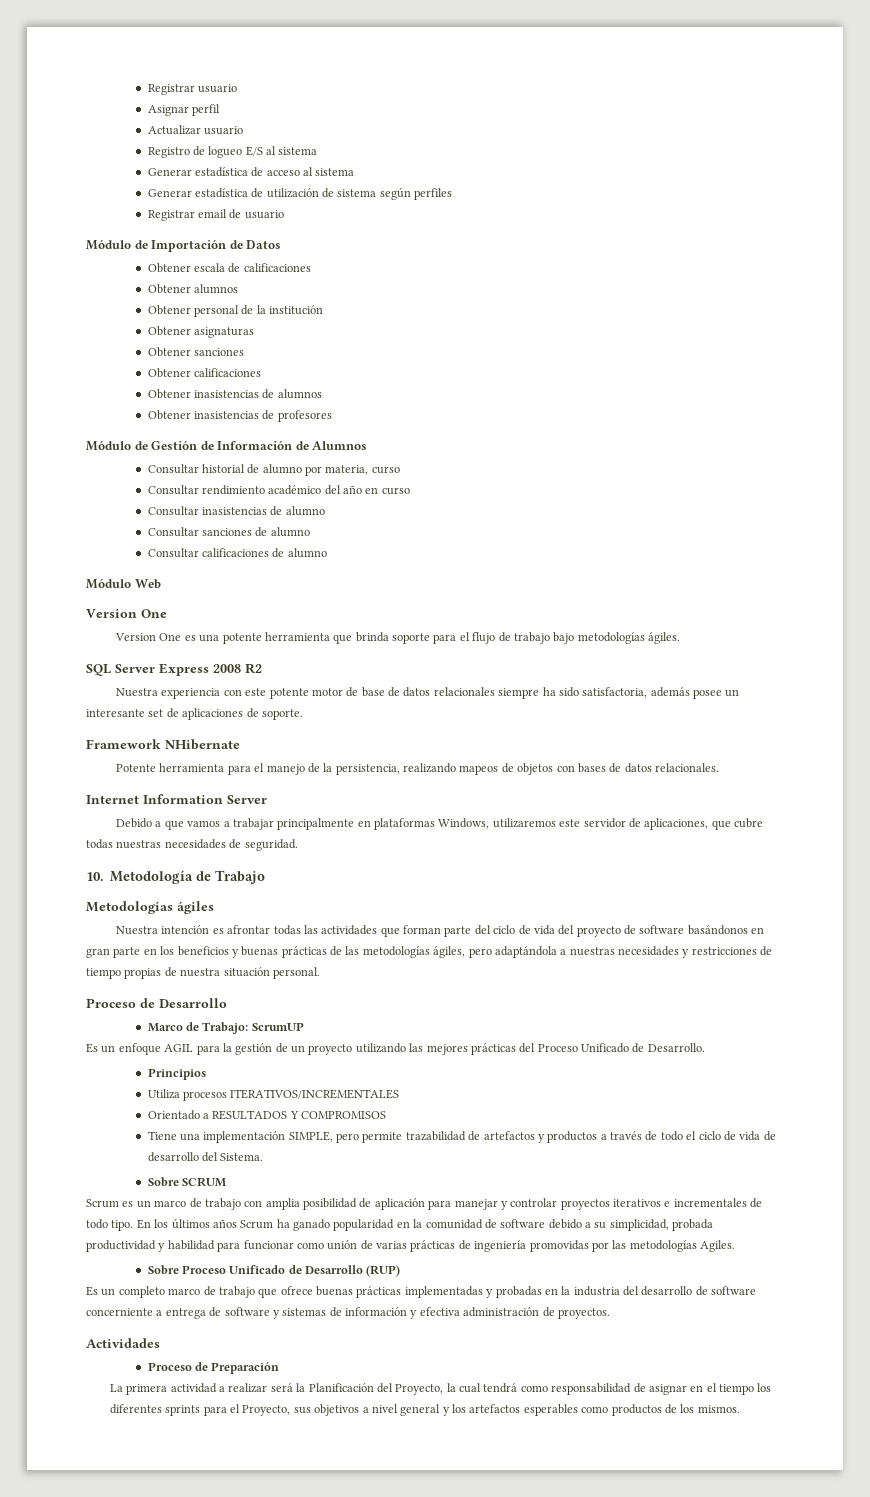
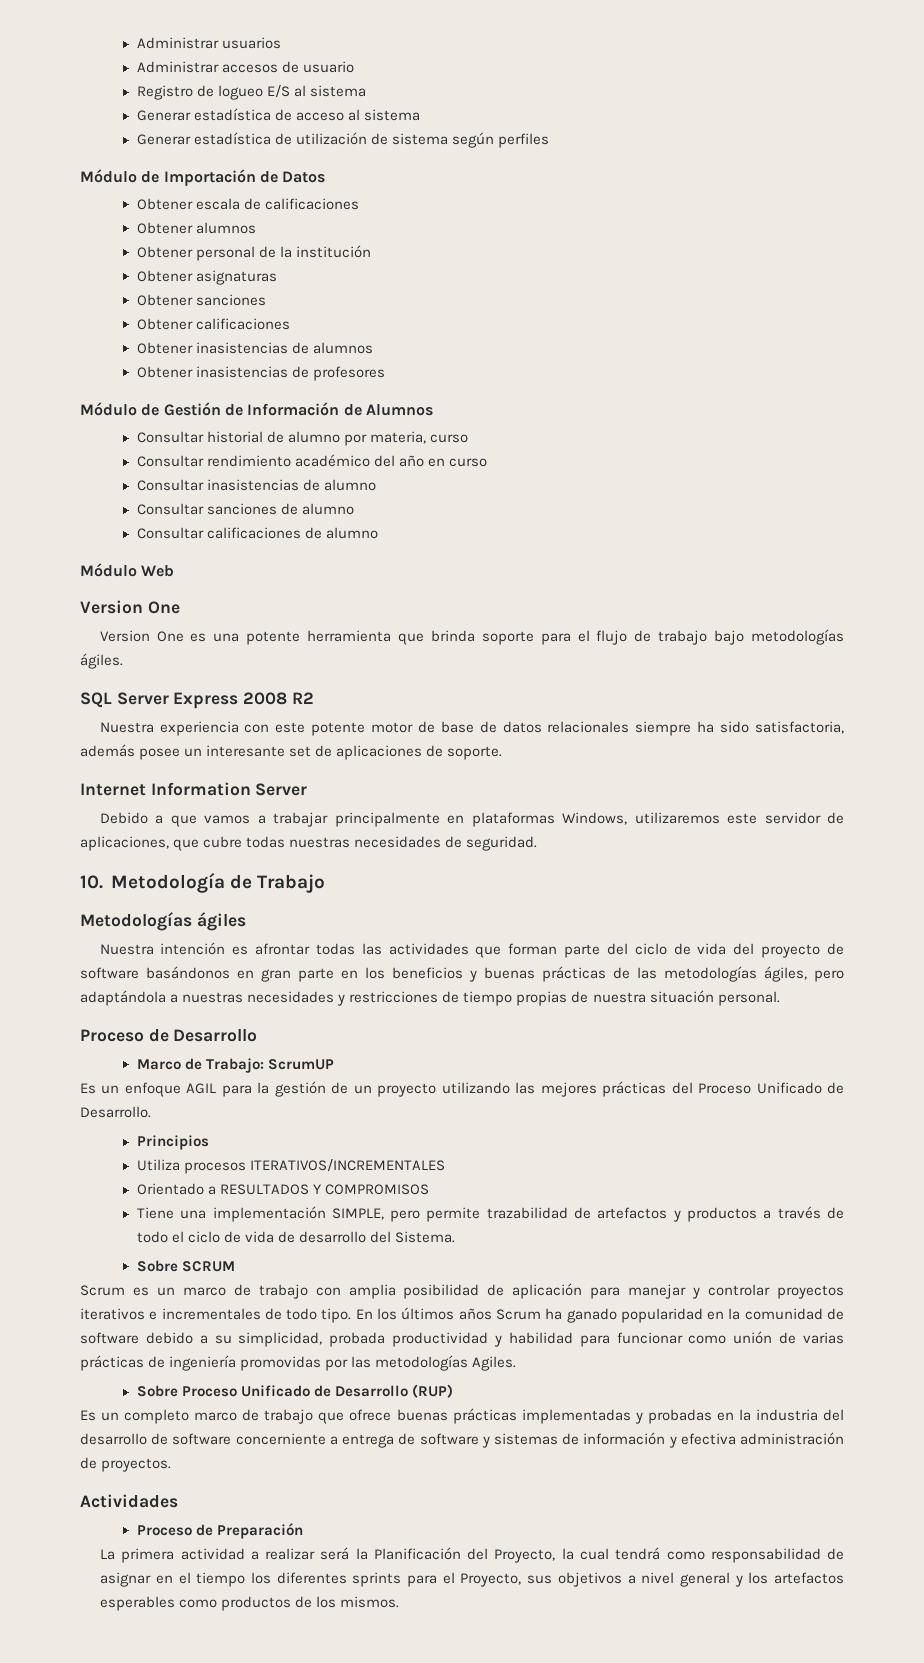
- Registrar usuario
- Asignar perfil
- Actualizar usuario
+ Administrar usuarios
+ Administrar accesos de usuario
- Registrar email de usuario
- Framework NHibernate
- Potente herramienta para el manejo de la persistencia, realizando mapeos de objetos con bases de datos relacionales.

